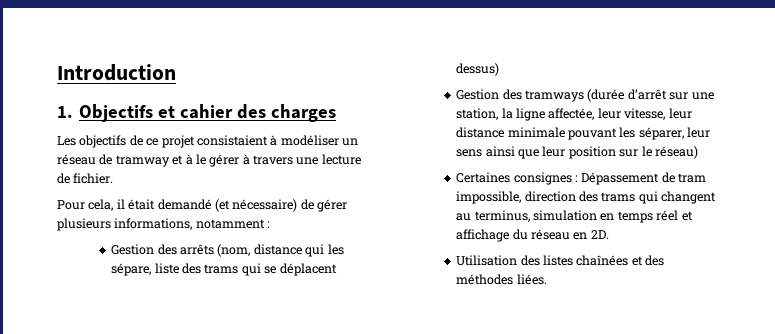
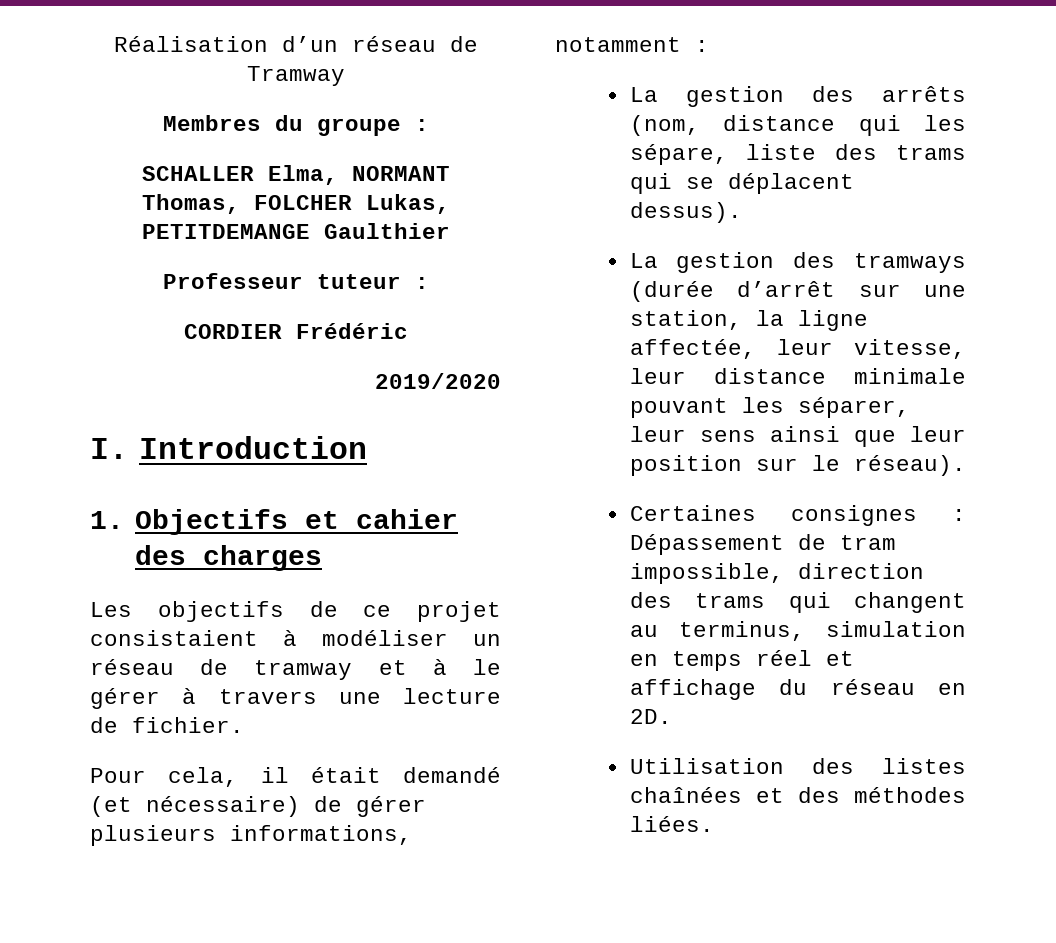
- Introduction
+ Réalisation d’un réseau de Tramway
+ Membres du groupe :
+ SCHALLER Elma, NORMANT Thomas, FOLCHER Lukas, PETITDEMANGE Gaulthier
+ Professeur tuteur :
+ CORDIER Frédéric
+ 2019/2020
+ I. Introduction
- Gestion des arrêts (nom, distance qui les sépare, liste des trams qui se déplacent dessus)
- Gestion des tramways (durée d’arrêt sur une station, la ligne affectée, leur vitesse, leur distance minimale pouvant les séparer, leur sens ainsi que leur position sur le réseau)
+ La gestion des arrêts (nom, distance qui les sépare, liste des trams qui se déplacent dessus).
+ La gestion des tramways (durée d’arrêt sur une station, la ligne affectée, leur vitesse, leur distance minimale pouvant les séparer, leur sens ainsi que leur position sur le réseau).

